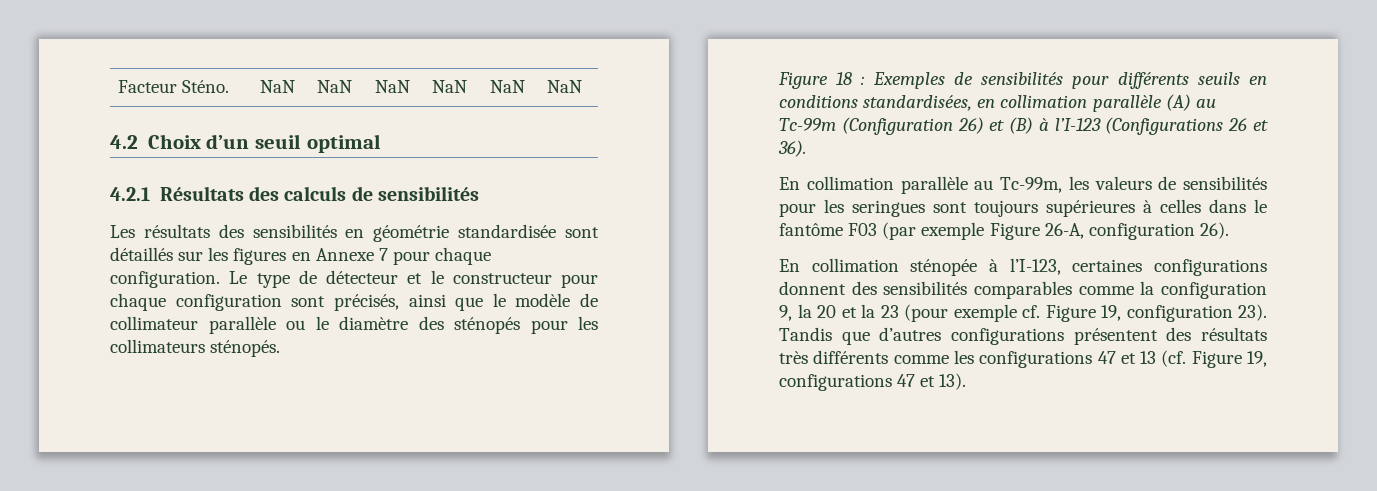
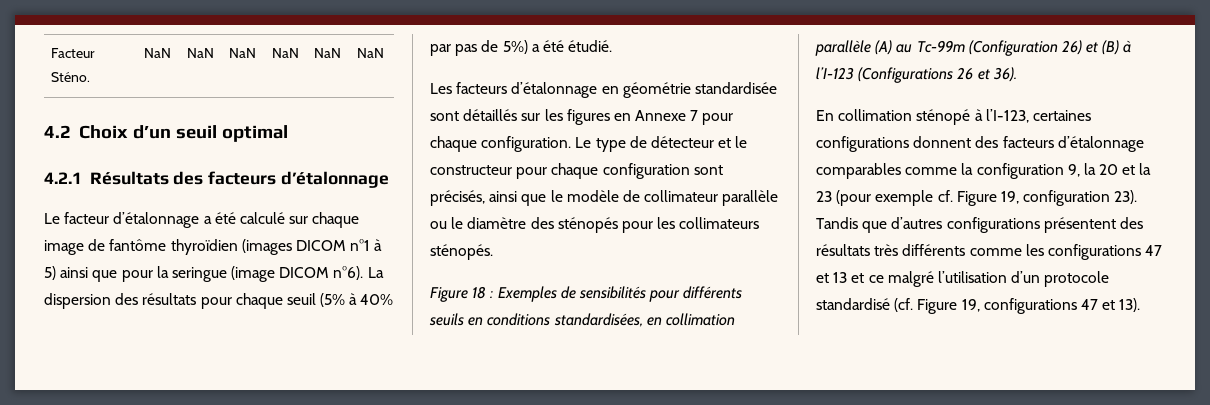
- 4.2.1 Résultats des calculs de sensibilités
- Les résultats des sensibilités en géométrie standardisée sont détaillés sur les figures en Annexe 7 pour chaque configuration.
+ 4.2.1 Résultats des facteurs d’étalonnage
+ Le facteur d’étalonnage a été calculé sur chaque image de fantôme thyroïdien (images DICOM n°1 à 5) ainsi que pour la seringue (image DICOM n°6). La dispersion des résultats pour chaque seuil (5% à 40% par pas de 5%) a été étudié.
+ Les facteurs d’étalonnage en géométrie standardisée sont détaillés sur les figures en Annexe 7 pour chaque configuration.
- En collimation parallèle au Tc-99m, les valeurs de sensibilités pour les seringues sont toujours supérieures à celles dans le fantôme F03 (par exemple Figure 26-A, configuration 26).
- En collimation sténopée à l’I-123, certaines configurations donnent des sensibilités comparables comme la configuration 9, la 20 et la 23 (pour exemple cf. Figure 19, configuration 23).
+ En collimation sténopé à l’I-123, certaines configurations donnent des facteurs d’étalonnage comparables comme la configuration 9, la 20 et la 23 (pour exemple cf. Figure 19, configuration 23).
- Tandis que d’autres configurations présentent des résultats très différents comme les configurations 47 et 13 (cf. Figure 19, configurations 47 et 13).
+ Tandis que d’autres configurations présentent des résultats très différents comme les configurations 47 et 13 et ce malgré l’utilisation d’un protocole standardisé (cf. Figure 19, configurations 47 et 13).

